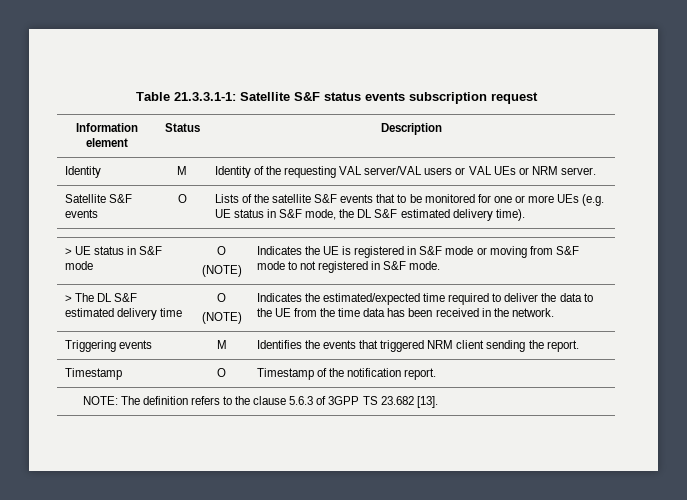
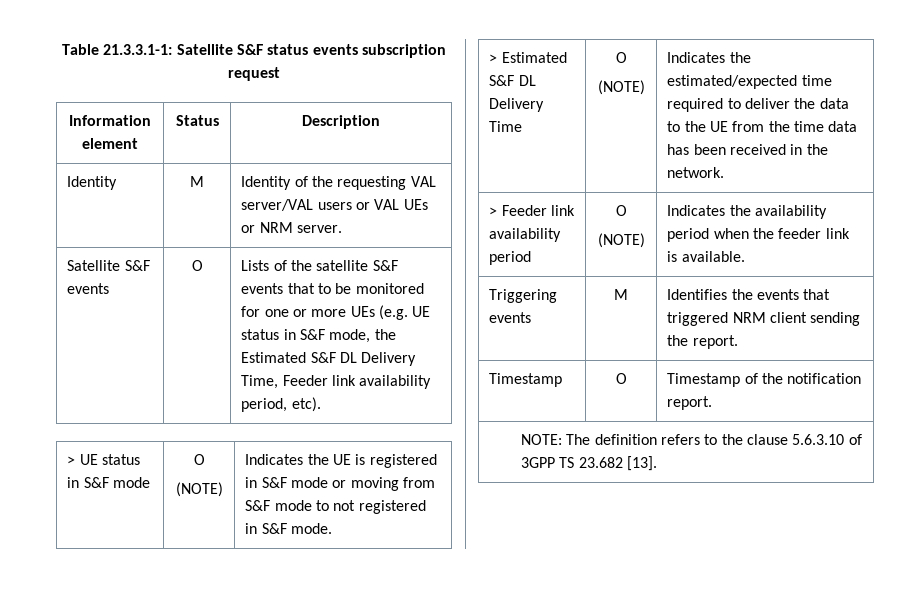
- Satellite S&F events | O | Lists of the satellite S&F events that to be monitored for one or more UEs (e.g. UE status in S&F mode, the DL S&F estimated delivery time).
+ Satellite S&F events | O | Lists of the satellite S&F events that to be monitored for one or more UEs (e.g. UE status in S&F mode, the Estimated S&F DL Delivery Time, Feeder link availability period, etc).
- > The DL S&F estimated delivery time | O
+ > Estimated S&F DL Delivery Time | O
+ > Feeder link availability period | O
+ (NOTE) | Indicates the availability period when the feeder link is available.
- NOTE: The definition refers to the clause 5.6.3 of 3GPP TS 23.682 [13].
+ NOTE: The definition refers to the clause 5.6.3.10 of 3GPP TS 23.682 [13].

